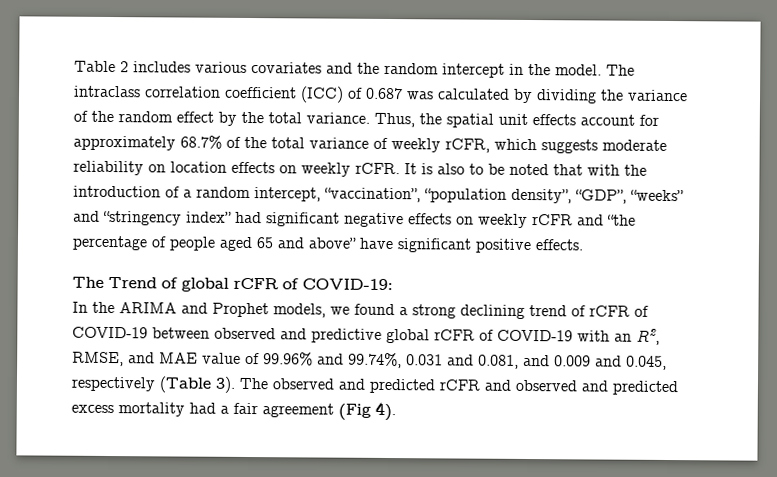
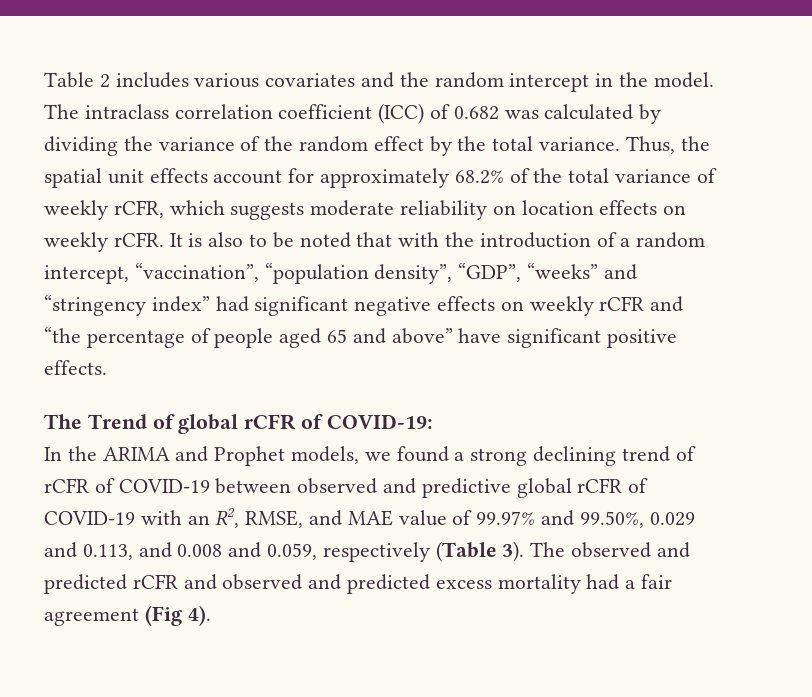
- The intraclass correlation coefficient (ICC) of 0.687 was calculated by dividing the variance of the random effect by the total variance.
+ The intraclass correlation coefficient (ICC) of 0.682 was calculated by dividing the variance of the random effect by the total variance.
- Thus, the spatial unit effects account for approximately 68.7% of the total variance of weekly rCFR, which suggests moderate reliability on location effects on weekly rCFR.
+ Thus, the spatial unit effects account for approximately 68.2% of the total variance of weekly rCFR, which suggests moderate reliability on location effects on weekly rCFR.
- In the ARIMA and Prophet models, we found a strong declining trend of rCFR of COVID-19 between observed and predictive global rCFR of COVID-19 with an R2, RMSE, and MAE value of 99.96% and 99.74%, 0.031 and 0.081, and 0.009 and 0.045, respectively (Table 3).
+ In the ARIMA and Prophet models, we found a strong declining trend of rCFR of COVID-19 between observed and predictive global rCFR of COVID-19 with an R2, RMSE, and MAE value of 99.97% and 99.50%, 0.029 and 0.113, and 0.008 and 0.059, respectively (Table 3).

